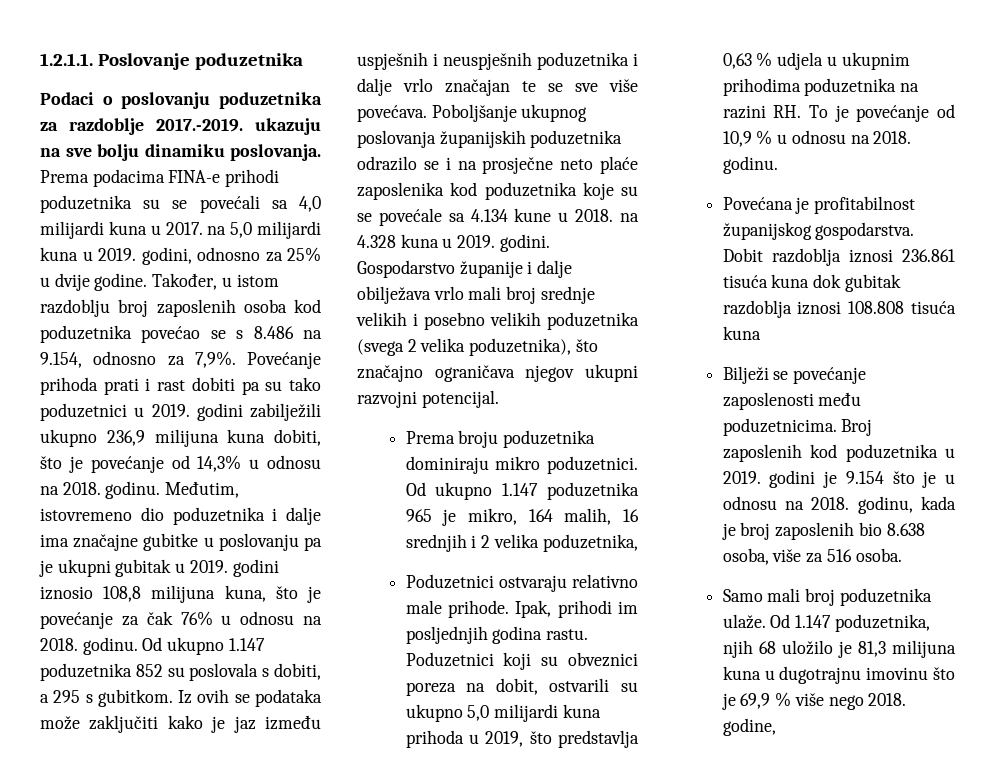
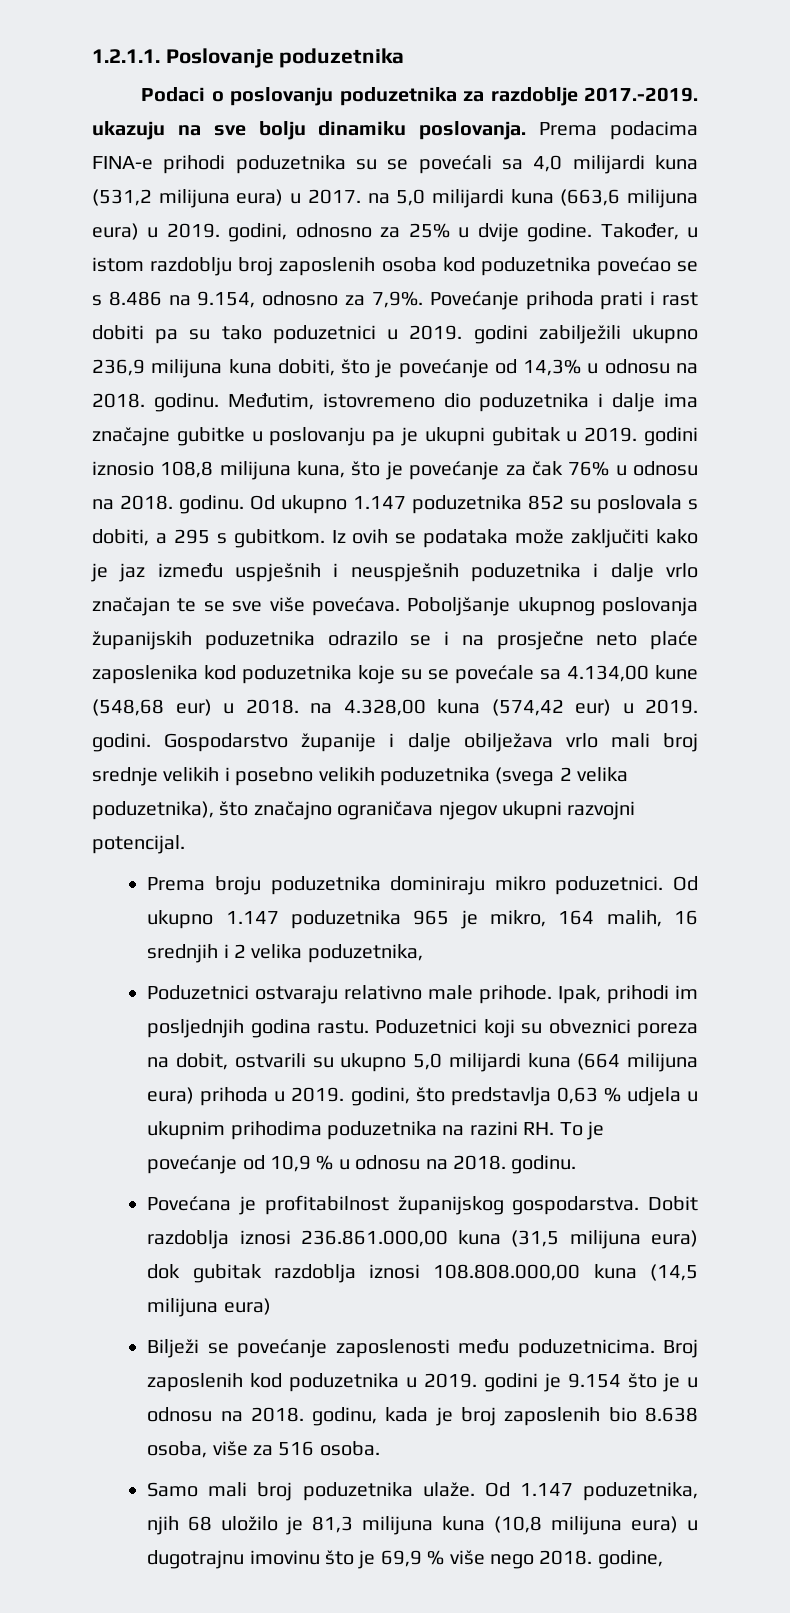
- Prema podacima FINA-e prihodi poduzetnika su se povećali sa 4,0 milijardi kuna u 2017. na 5,0 milijardi kuna u 2019. godini, odnosno za 25% u dvije godine.
+ Prema podacima FINA-e prihodi poduzetnika su se povećali sa 4,0 milijardi kuna (531,2 milijuna eura) u 2017. na 5,0 milijardi kuna (663,6 milijuna eura) u 2019. godini, odnosno za 25% u dvije godine.
- Poboljšanje ukupnog poslovanja županijskih poduzetnika odrazilo se i na prosječne neto plaće zaposlenika kod poduzetnika koje su se povećale sa 4.134 kune u 2018. na 4.328 kuna u 2019. godini.
+ Poboljšanje ukupnog poslovanja županijskih poduzetnika odrazilo se i na prosječne neto plaće zaposlenika kod poduzetnika koje su se povećale sa 4.134,00 kune (548,68 eur) u 2018. na 4.328,00 kuna (574,42 eur) u 2019. godini.
- Poduzetnici koji su obveznici poreza na dobit, ostvarili su ukupno 5,0 milijardi kuna prihoda u 2019, što predstavlja 0,63 % udjela u ukupnim prihodima poduzetnika na razini RH. To je povećanje od 10,9 % u odnosu na 2018. godinu.
+ Poduzetnici koji su obveznici poreza na dobit, ostvarili su ukupno 5,0 milijardi kuna (664 milijuna eura) prihoda u 2019. godini, što predstavlja 0,63 % udjela u ukupnim prihodima poduzetnika na razini RH. To je povećanje od 10,9 % u odnosu na 2018. godinu.
- Dobit razdoblja iznosi 236.861 tisuća kuna dok gubitak razdoblja iznosi 108.808 tisuća kuna
+ Dobit razdoblja iznosi 236.861.000,00 kuna (31,5 milijuna eura) dok gubitak razdoblja iznosi 108.808.000,00 kuna (14,5 milijuna eura)
- Od 1.147 poduzetnika, njih 68 uložilo je 81,3 milijuna kuna u dugotrajnu imovinu što je 69,9 % više nego 2018. godine,
+ Od 1.147 poduzetnika, njih 68 uložilo je 81,3 milijuna kuna (10,8 milijuna eura) u dugotrajnu imovinu što je 69,9 % više nego 2018. godine,

